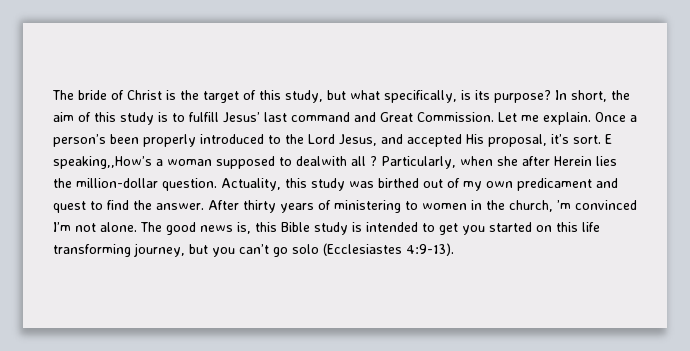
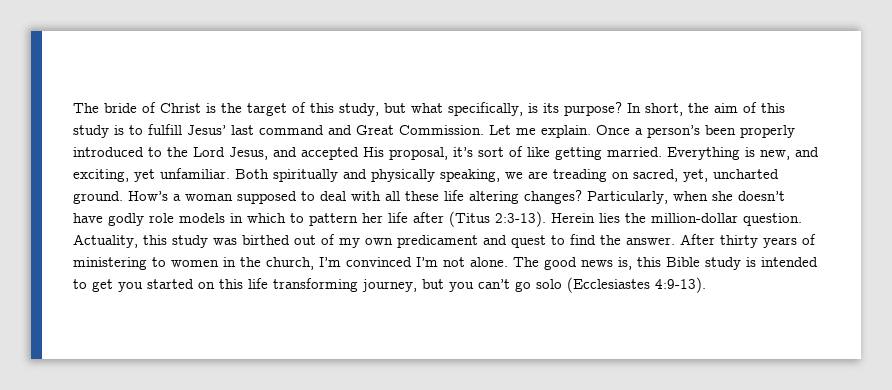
- Once a person’s been properly introduced to the Lord Jesus, and accepted His proposal, it’s sort. E speaking,,How’s a woman supposed to dealwith all ? Particularly, when she after Herein lies the million-dollar question.
+ Once a person’s been properly introduced to the Lord Jesus, and accepted His proposal, it’s sort of like getting married. Everything is new, and exciting, yet unfamiliar. Both spiritually and physically speaking, we are treading on sacred, yet, uncharted ground. How’s a woman supposed to deal with all these life altering changes? Particularly, when she doesn’t have godly role models in which to pattern her life after (Titus 2:3-13). Herein lies the million-dollar question.
- After thirty years of ministering to women in the church, ’m convinced I’m not alone.
+ After thirty years of ministering to women in the church, I’m convinced I’m not alone.

